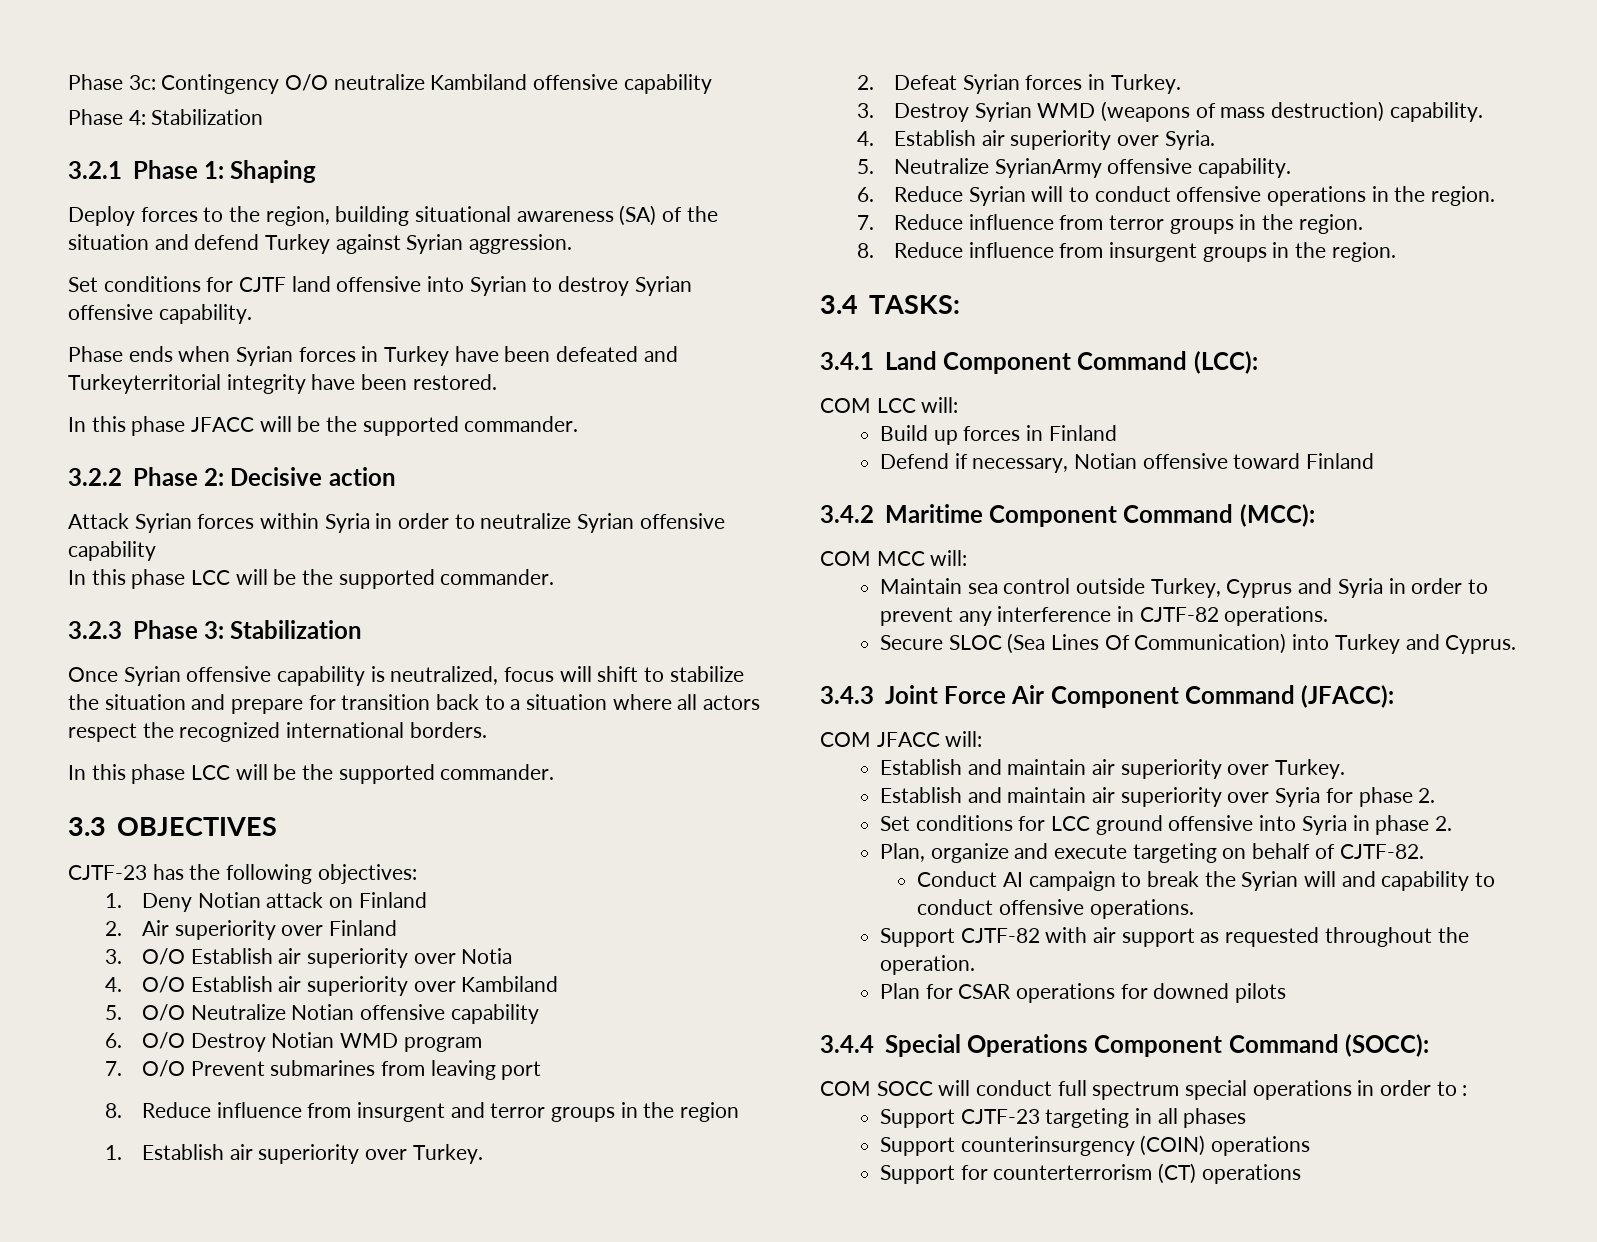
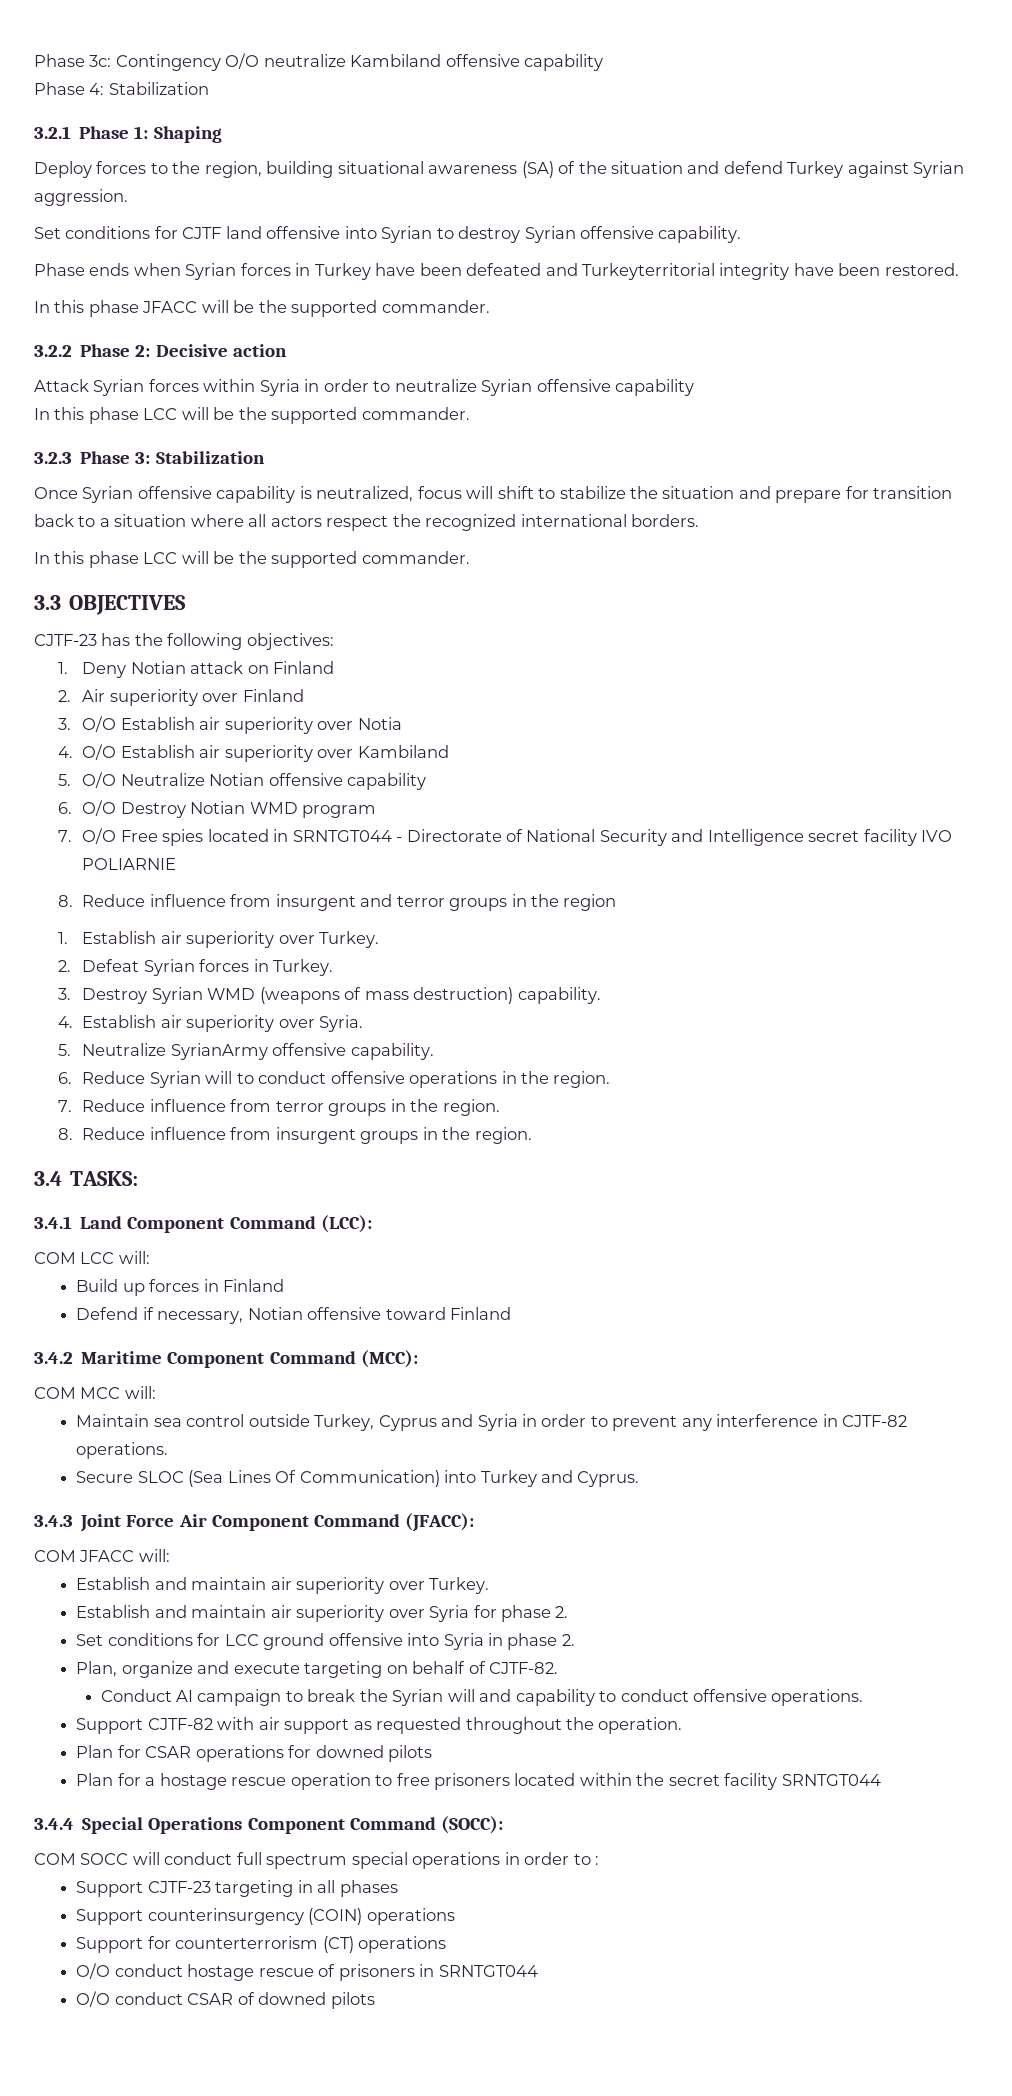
- 7. O/O Prevent submarines from leaving port
+ 7. O/O Free spies located in SRNTGT044 - Directorate of National Security and Intelligence secret facility IVO POLIARNIE
+ Plan for a hostage rescue operation to free prisoners located within the secret facility SRNTGT044
+ O/O conduct hostage rescue of prisoners in SRNTGT044
+ O/O conduct CSAR of downed pilots

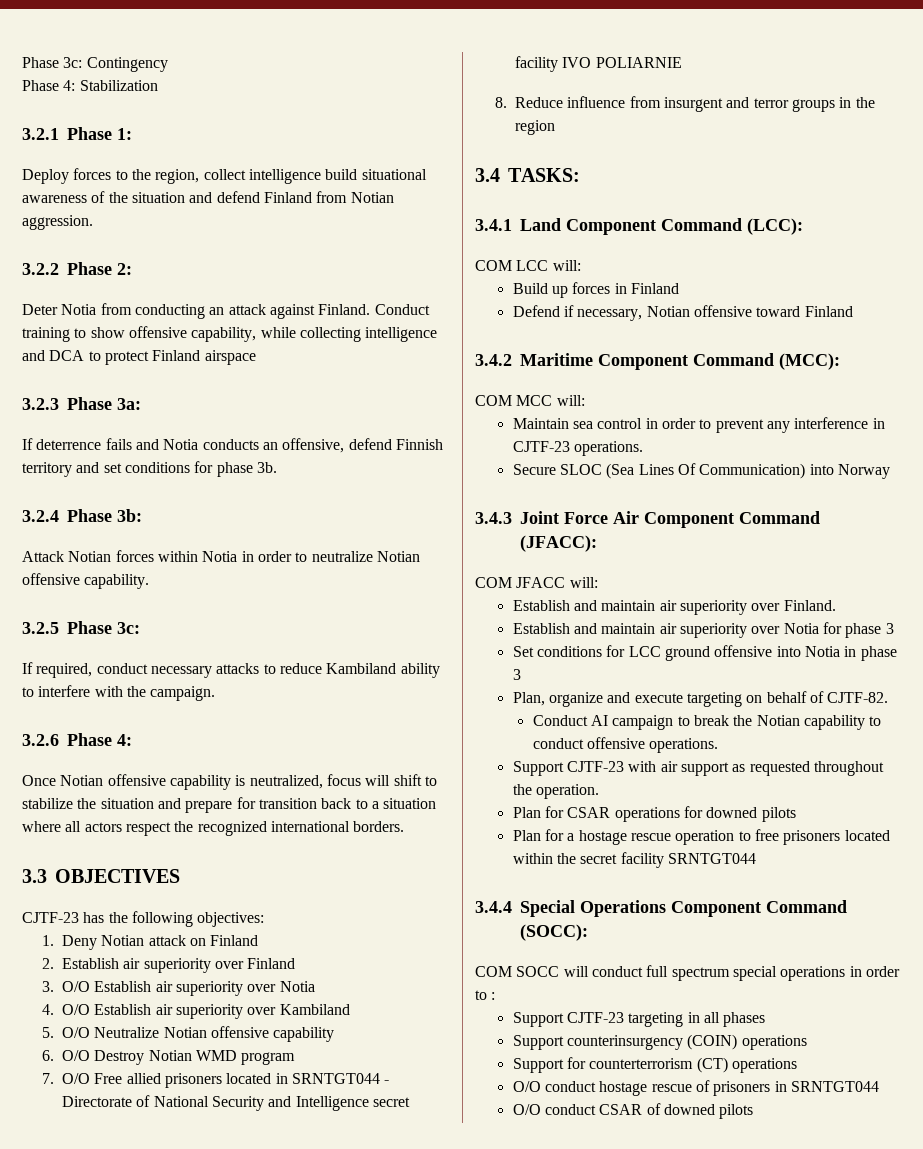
- Phase 3c: Contingency O/O neutralize Kambiland offensive capability
+ Phase 3c: Contingency
- 3.2.1 Phase 1: Shaping
+ 3.2.1 Phase 1:
- Deploy forces to the region, building situational awareness (SA) of the situation and defend Turkey against Syrian aggression.
- Set conditions for CJTF land offensive into Syrian to destroy Syrian offensive capability.
- Phase ends when Syrian forces in Turkey have been defeated and Turkeyterritorial integrity have been restored.
- In this phase JFACC will be the supported commander.
- 3.2.2 Phase 2: Decisive action
+ Deploy forces to the region, collect intelligence build situational awareness of the situation and defend Finland from Notian aggression.
+ 3.2.2 Phase 2:
+ Deter Notia from conducting an attack against Finland. Conduct training to show offensive capability, while collecting intelligence and DCA to protect Finland airspace
+ 3.2.3 Phase 3a:
+ If deterrence fails and Notia conducts an offensive, defend Finnish territory and set conditions for phase 3b.
+ 3.2.4 Phase 3b:
- Attack Syrian forces within Syria in order to neutralize Syrian offensive capability
- In this phase LCC will be the supported commander.
- 3.2.3 Phase 3: Stabilization
+ Attack Notian forces within Notia in order to neutralize Notian offensive capability.
+ 3.2.5 Phase 3c:
+ If required, conduct necessary attacks to reduce Kambiland ability to interfere with the campaign.
+ 3.2.6 Phase 4:
- Once Syrian offensive capability is neutralized, focus will shift to stabilize the situation and prepare for transition back to a situation where all actors respect the recognized international borders.
- In this phase LCC will be the supported commander.
+ Once Notian offensive capability is neutralized, focus will shift to stabilize the situation and prepare for transition back to a situation where all actors respect the recognized international borders.
- 2. Air superiority over Finland
+ 2. Establish air superiority over Finland
- 7. O/O Free spies located in SRNTGT044 - Directorate of National Security and Intelligence secret facility IVO POLIARNIE
+ 7. O/O Free allied prisoners located in SRNTGT044 - Directorate of National Security and Intelligence secret facility IVO POLIARNIE
- 1. Establish air superiority over Turkey.
- 2. Defeat Syrian forces in Turkey.
- 3. Destroy Syrian WMD (weapons of mass destruction) capability.
- 4. Establish air superiority over Syria.
- 5. Neutralize SyrianArmy offensive capability.
- 6. Reduce Syrian will to conduct offensive operations in the region.
- 7. Reduce influence from terror groups in the region.
- 8. Reduce influence from insurgent groups in the region.
- Maintain sea control outside Turkey, Cyprus and Syria in order to prevent any interference in CJTF-82 operations.
+ Maintain sea control in order to prevent any interference in CJTF-23 operations.
- Secure SLOC (Sea Lines Of Communication) into Turkey and Cyprus.
+ Secure SLOC (Sea Lines Of Communication) into Norway
- Establish and maintain air superiority over Turkey.
- Establish and maintain air superiority over Syria for phase 2.
+ Establish and maintain air superiority over Finland.
+ Establish and maintain air superiority over Notia for phase 3
- Set conditions for LCC ground offensive into Syria in phase 2.
+ Set conditions for LCC ground offensive into Notia in phase 3
- Conduct AI campaign to break the Syrian will and capability to conduct offensive operations.
+ Conduct AI campaign to break the Notian capability to conduct offensive operations.
- Support CJTF-82 with air support as requested throughout the operation.
+ Support CJTF-23 with air support as requested throughout the operation.

